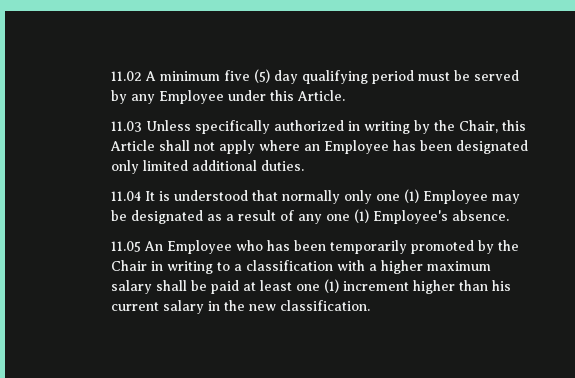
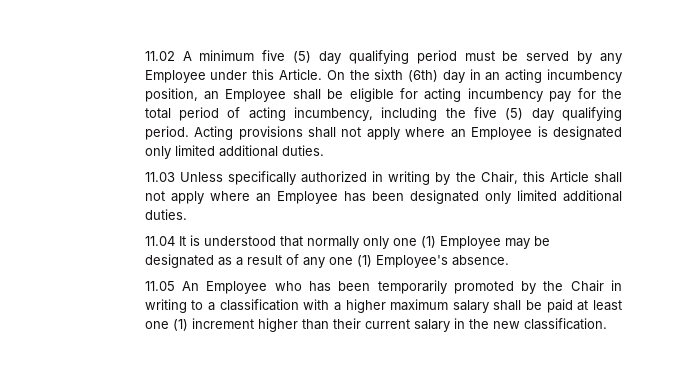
+ On the sixth (6th) day in an acting incumbency position, an Employee shall be eligible for acting incumbency pay for the total period of acting incumbency, including the five (5) day qualifying period. Acting provisions shall not apply where an Employee is designated only limited additional duties.
- 11.05 An Employee who has been temporarily promoted by the Chair in writing to a classification with a higher maximum salary shall be paid at least one (1) increment higher than his current salary in the new classification.
+ 11.05 An Employee who has been temporarily promoted by the Chair in writing to a classification with a higher maximum salary shall be paid at least one (1) increment higher than their current salary in the new classification.

